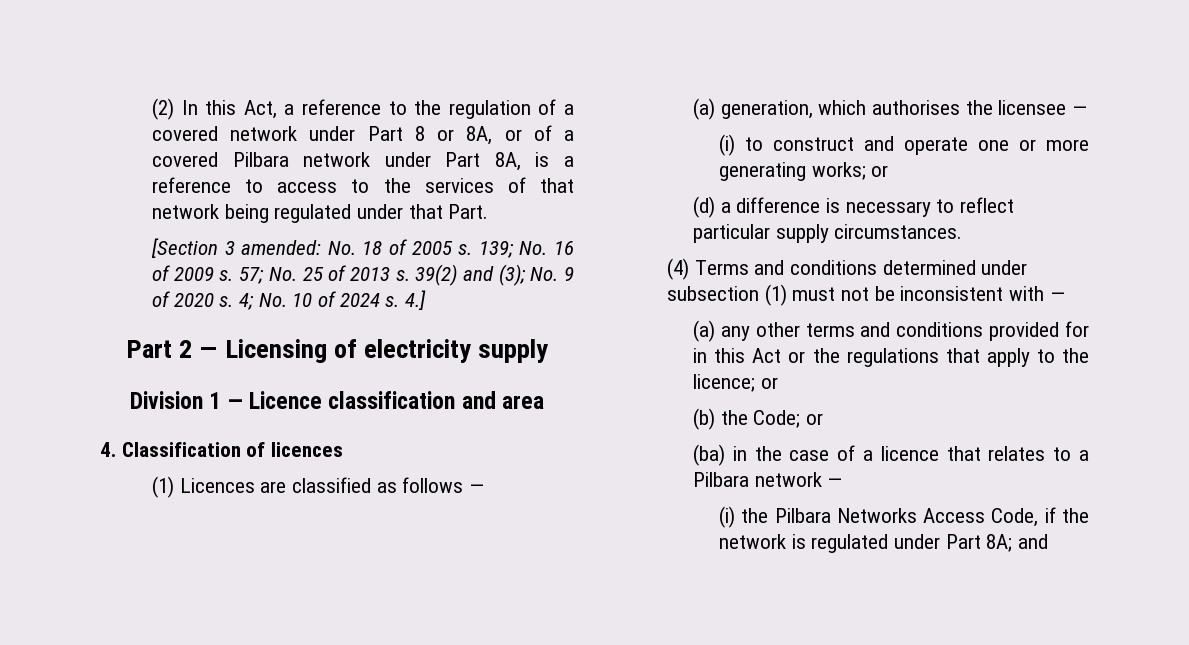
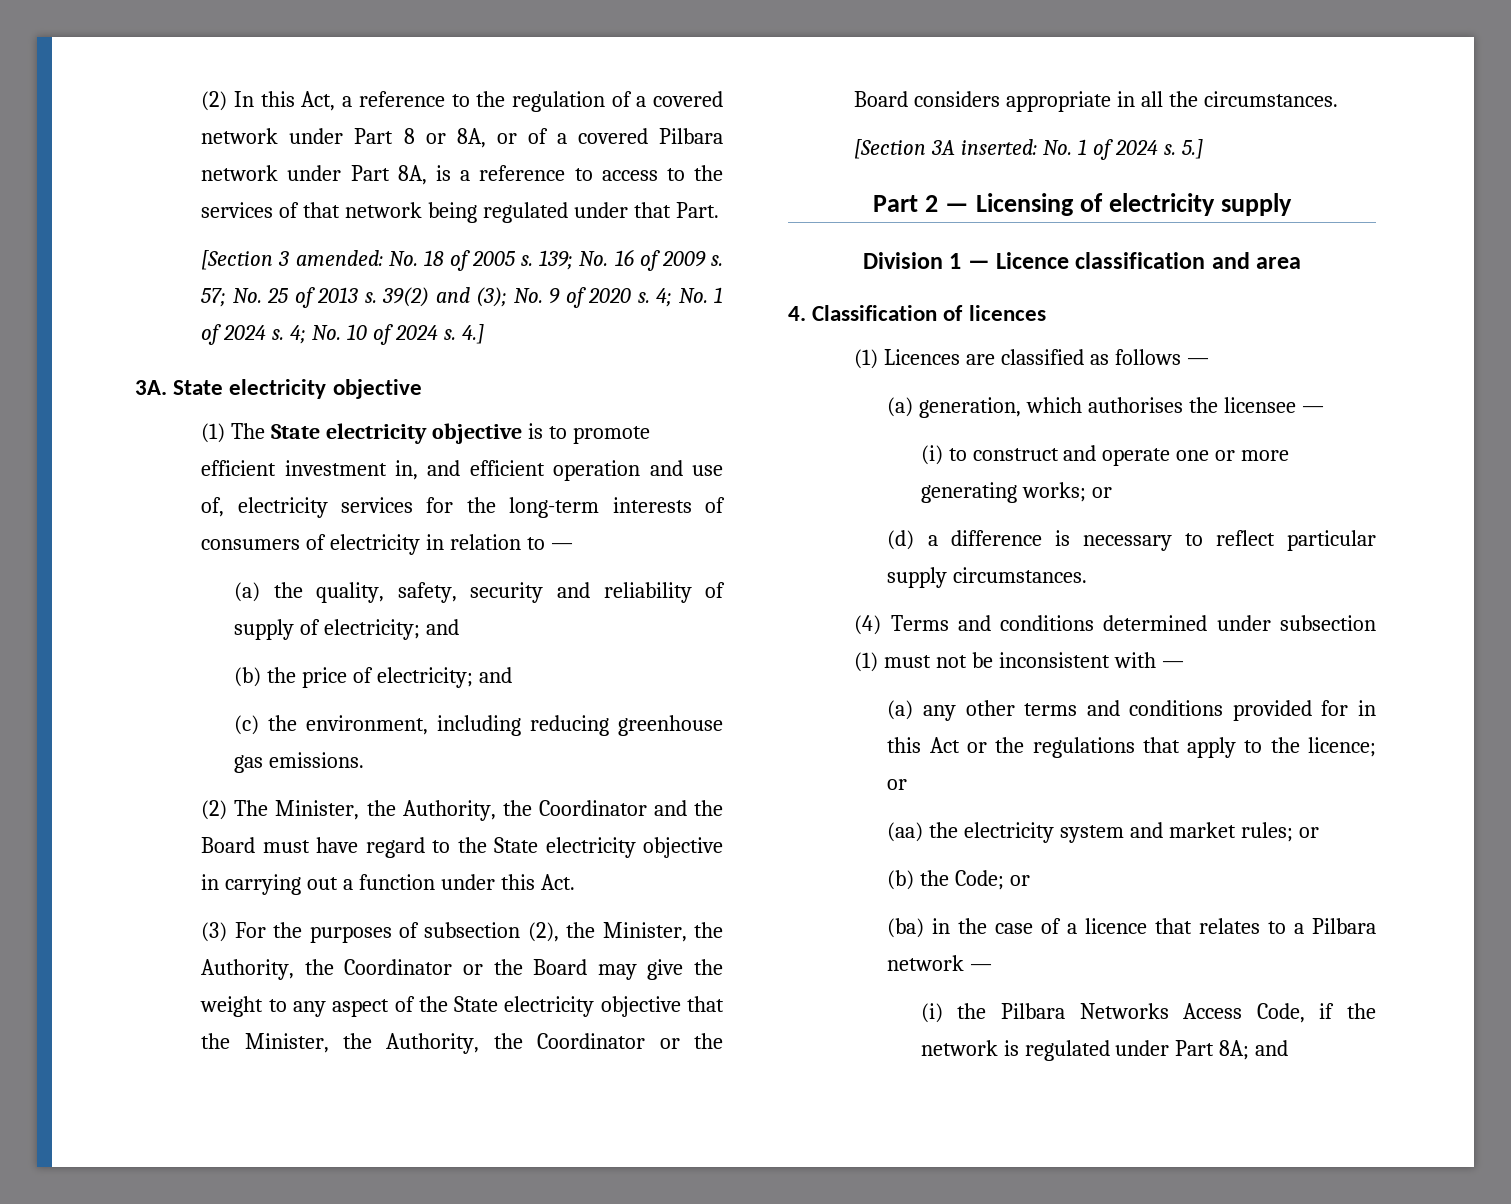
- 4; No. 10 of 2024 s.
+ 4; No. 1 of 2024 s. 4; No. 10 of 2024 s.
+ 3A. State electricity objective
+ (1) The State electricity objective is to promote efficient investment in, and efficient operation and use of, electricity services for the long-term interests of consumers of electricity in relation to —
+ (a) the quality, safety, security and reliability of supply of electricity; and
+ (b) the price of electricity; and
+ (c) the environment, including reducing greenhouse gas emissions.
+ (2) The Minister, the Authority, the Coordinator and the Board must have regard to the State electricity objective in carrying out a function under this Act.
+ (3) For the purposes of subsection (2), the Minister, the Authority, the Coordinator or the Board may give the weight to any aspect of the State electricity objective that the Minister, the Authority, the Coordinator or the Board considers appropriate in all the circumstances.
+ [Section 3A inserted: No. 1 of 2024 s. 5.]
+ (aa) the electricity system and market rules; or

